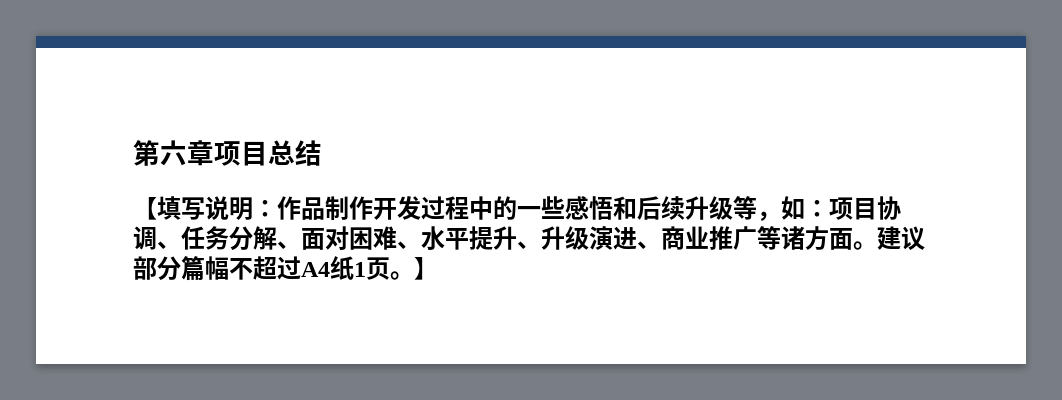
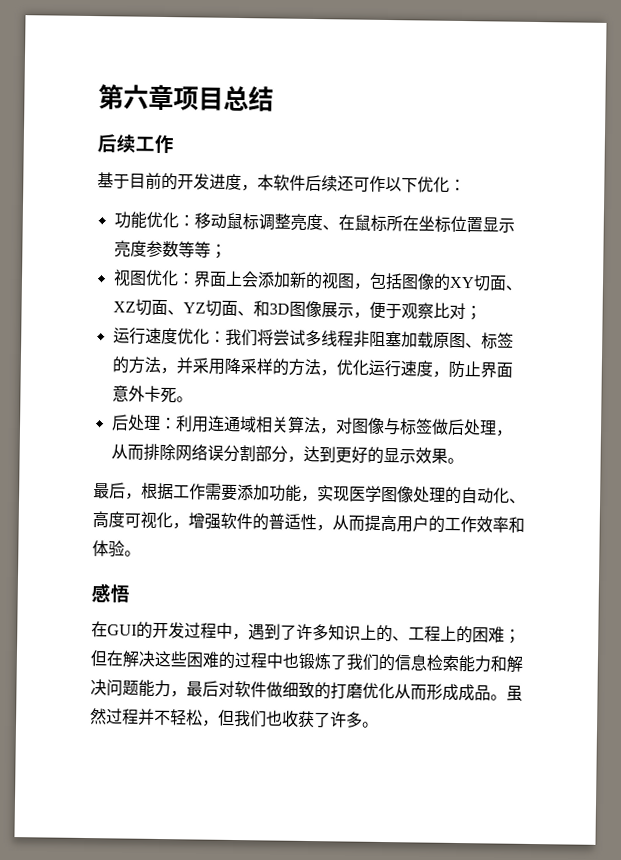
- 【填写说明：作品制作开发过程中的一些感悟和后续升级等，如：项目协调、任务分解、面对困难、水平提升、升级演进、商业推广等诸方面。建议部分篇幅不超过A4纸1页。】
+ 后续工作
+ 基于目前的开发进度，本软件后续还可作以下优化：
+ 功能优化：移动鼠标调整亮度、在鼠标所在坐标位置显示亮度参数等等；
+ 视图优化：界面上会添加新的视图，包括图像的XY切面、XZ切面、YZ切面、和3D图像展示，便于观察比对；
+ 运行速度优化：我们将尝试多线程非阻塞加载原图、标签的方法，并采用降采样的方法，优化运行速度，防止界面意外卡死。
+ 后处理：利用连通域相关算法，对图像与标签做后处理，从而排除网络误分割部分，达到更好的显示效果。
+ 最后，根据工作需要添加功能，实现医学图像处理的自动化、高度可视化，增强软件的普适性，从而提高用户的工作效率和体验。
+ 感悟
+ 在GUI的开发过程中，遇到了许多知识上的、工程上的困难；但在解决这些困难的过程中也锻炼了我们的信息检索能力和解决问题能力，最后对软件做细致的打磨优化从而形成成品。虽然过程并不轻松，但我们也收获了许多。

